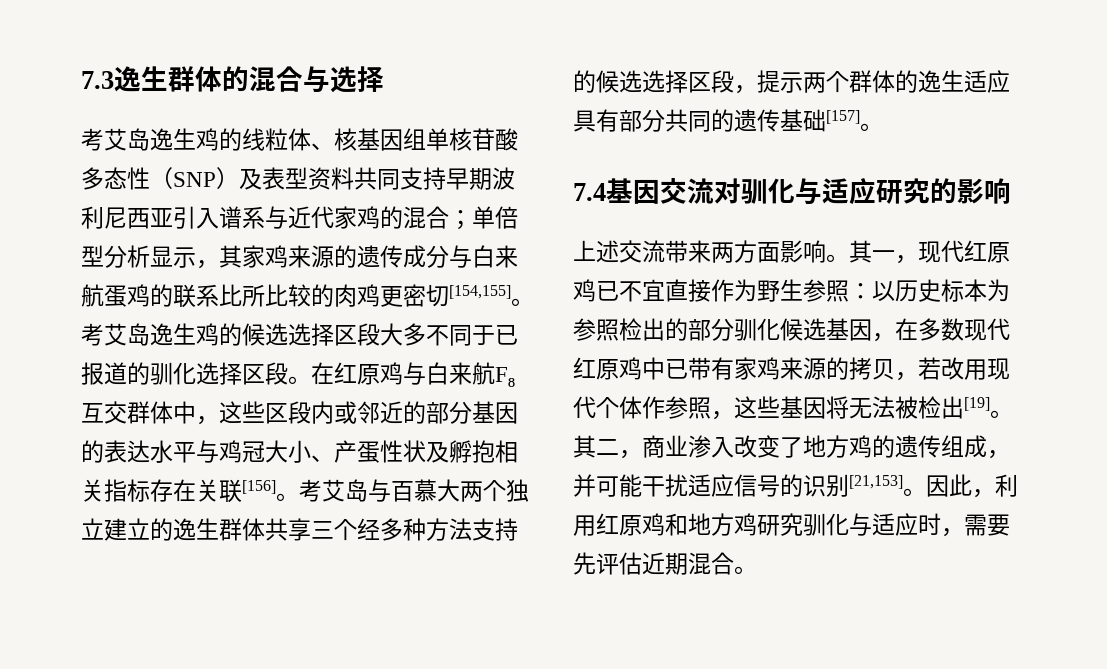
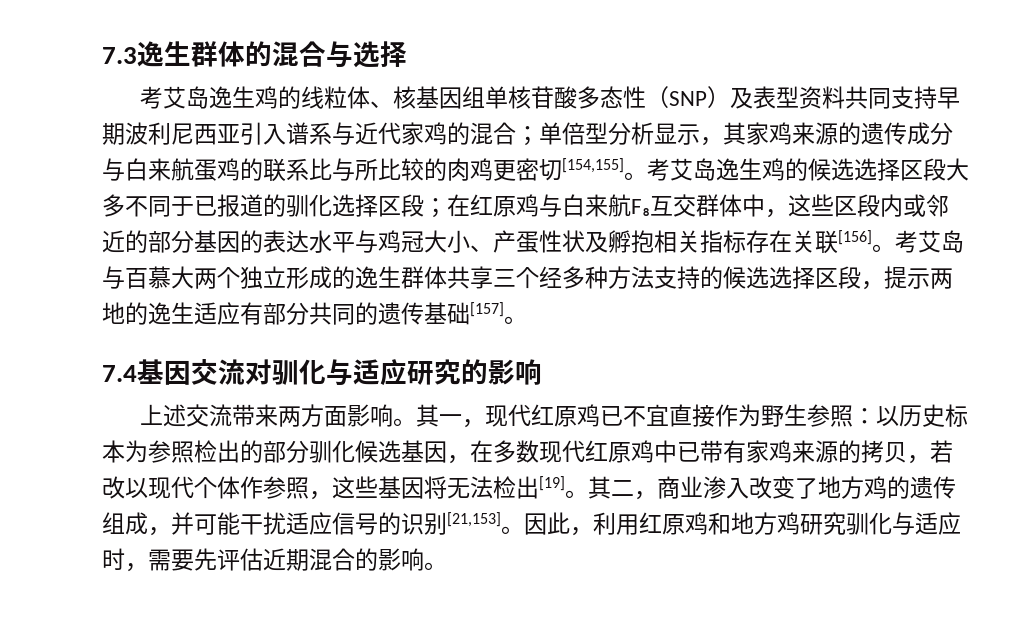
- 考艾岛逸生鸡的线粒体、核基因组单核苷酸多态性（SNP）及表型资料共同支持早期波利尼西亚引入谱系与近代家鸡的混合；单倍型分析显示，其家鸡来源的遗传成分与白来航蛋鸡的联系比所比较的肉鸡更密切[154,155]。
+ 考艾岛逸生鸡的线粒体、核基因组单核苷酸多态性（SNP）及表型资料共同支持早期波利尼西亚引入谱系与近代家鸡的混合；单倍型分析显示，其家鸡来源的遗传成分与白来航蛋鸡的联系比与所比较的肉鸡更密切[154,155]。
- 考艾岛逸生鸡的候选选择区段大多不同于已报道的驯化选择区段。在红原鸡与白来航F₈互交群体中，这些区段内或邻近的部分基因的表达水平与鸡冠大小、产蛋性状及孵抱相关指标存在关联[156]。
+ 考艾岛逸生鸡的候选选择区段大多不同于已报道的驯化选择区段；在红原鸡与白来航F₈互交群体中，这些区段内或邻近的部分基因的表达水平与鸡冠大小、产蛋性状及孵抱相关指标存在关联[156]。
- 考艾岛与百慕大两个独立建立的逸生群体共享三个经多种方法支持的候选选择区段，提示两个群体的逸生适应具有部分共同的遗传基础[157]。
+ 考艾岛与百慕大两个独立形成的逸生群体共享三个经多种方法支持的候选选择区段，提示两地的逸生适应有部分共同的遗传基础[157]。
- 其一，现代红原鸡已不宜直接作为野生参照：以历史标本为参照检出的部分驯化候选基因，在多数现代红原鸡中已带有家鸡来源的拷贝，若改用现代个体作参照，这些基因将无法被检出[19]。
+ 其一，现代红原鸡已不宜直接作为野生参照：以历史标本为参照检出的部分驯化候选基因，在多数现代红原鸡中已带有家鸡来源的拷贝，若改以现代个体作参照，这些基因将无法检出[19]。
- 因此，利用红原鸡和地方鸡研究驯化与适应时，需要先评估近期混合。
+ 因此，利用红原鸡和地方鸡研究驯化与适应时，需要先评估近期混合的影响。

